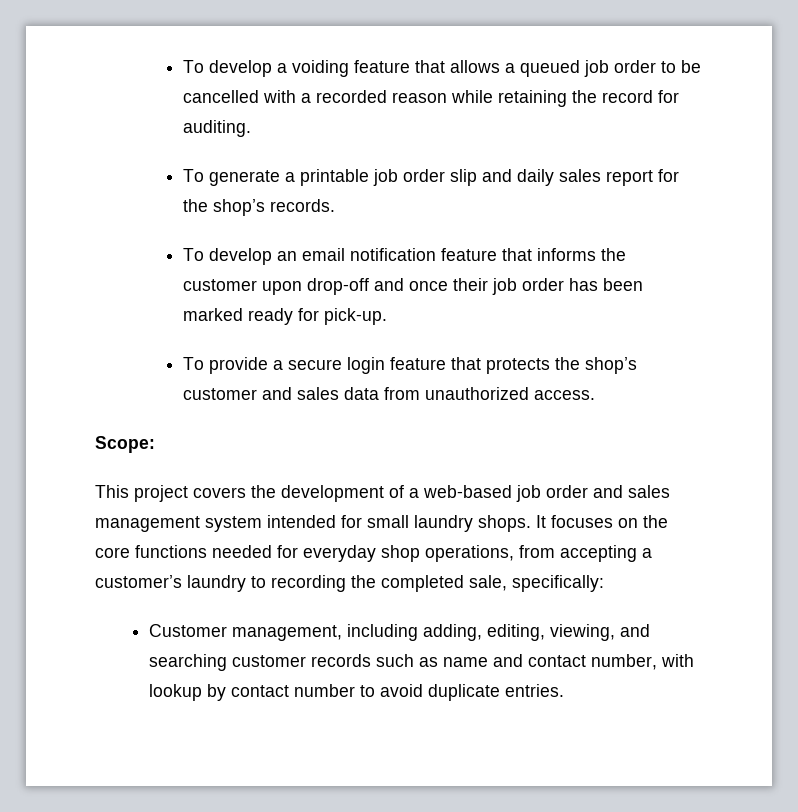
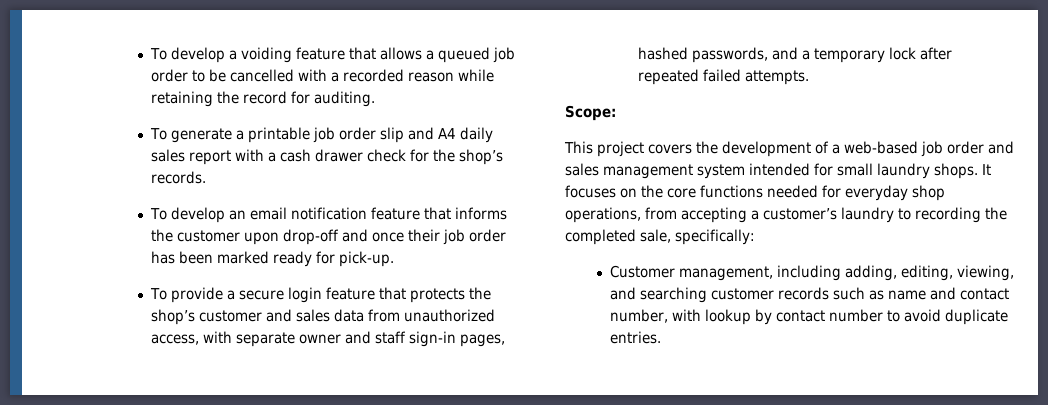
- To generate a printable job order slip and daily sales report for the shop’s records.
+ To generate a printable job order slip and A4 daily sales report with a cash drawer check for the shop’s records.
- To provide a secure login feature that protects the shop’s customer and sales data from unauthorized access.
+ To provide a secure login feature that protects the shop’s customer and sales data from unauthorized access, with separate owner and staff sign-in pages, hashed passwords, and a temporary lock after repeated failed attempts.

